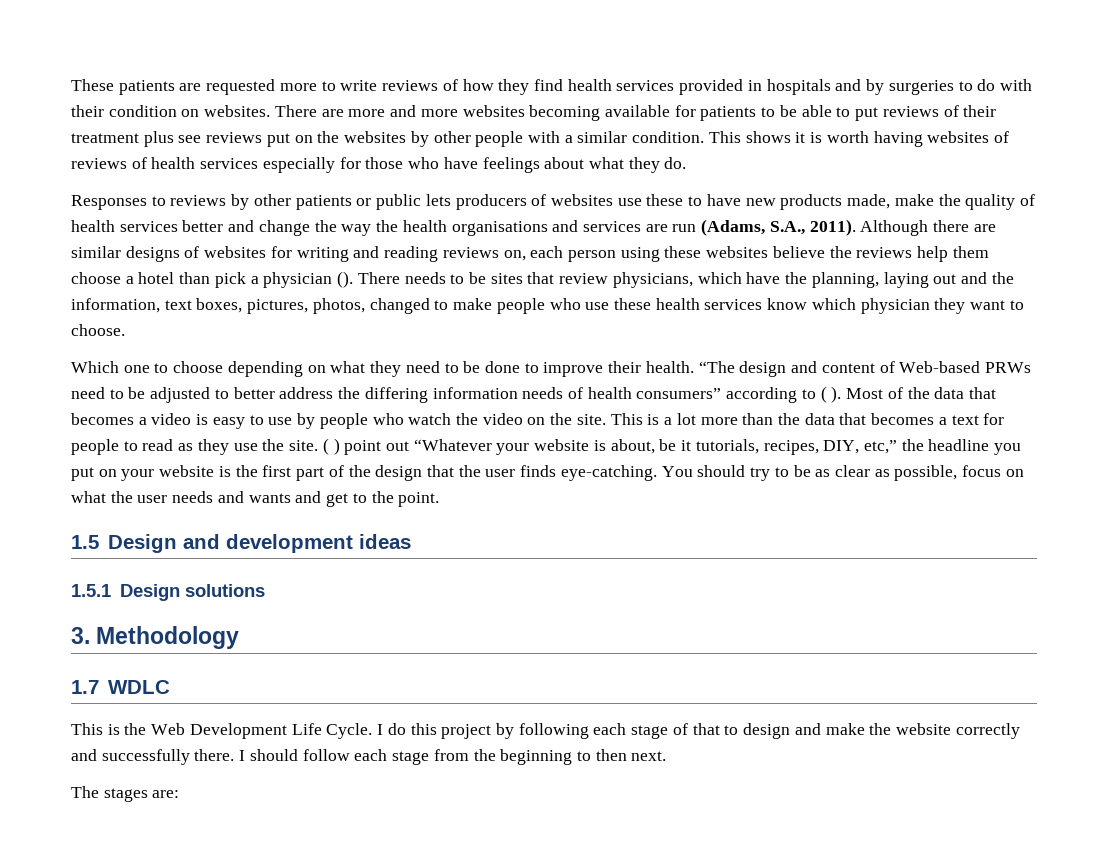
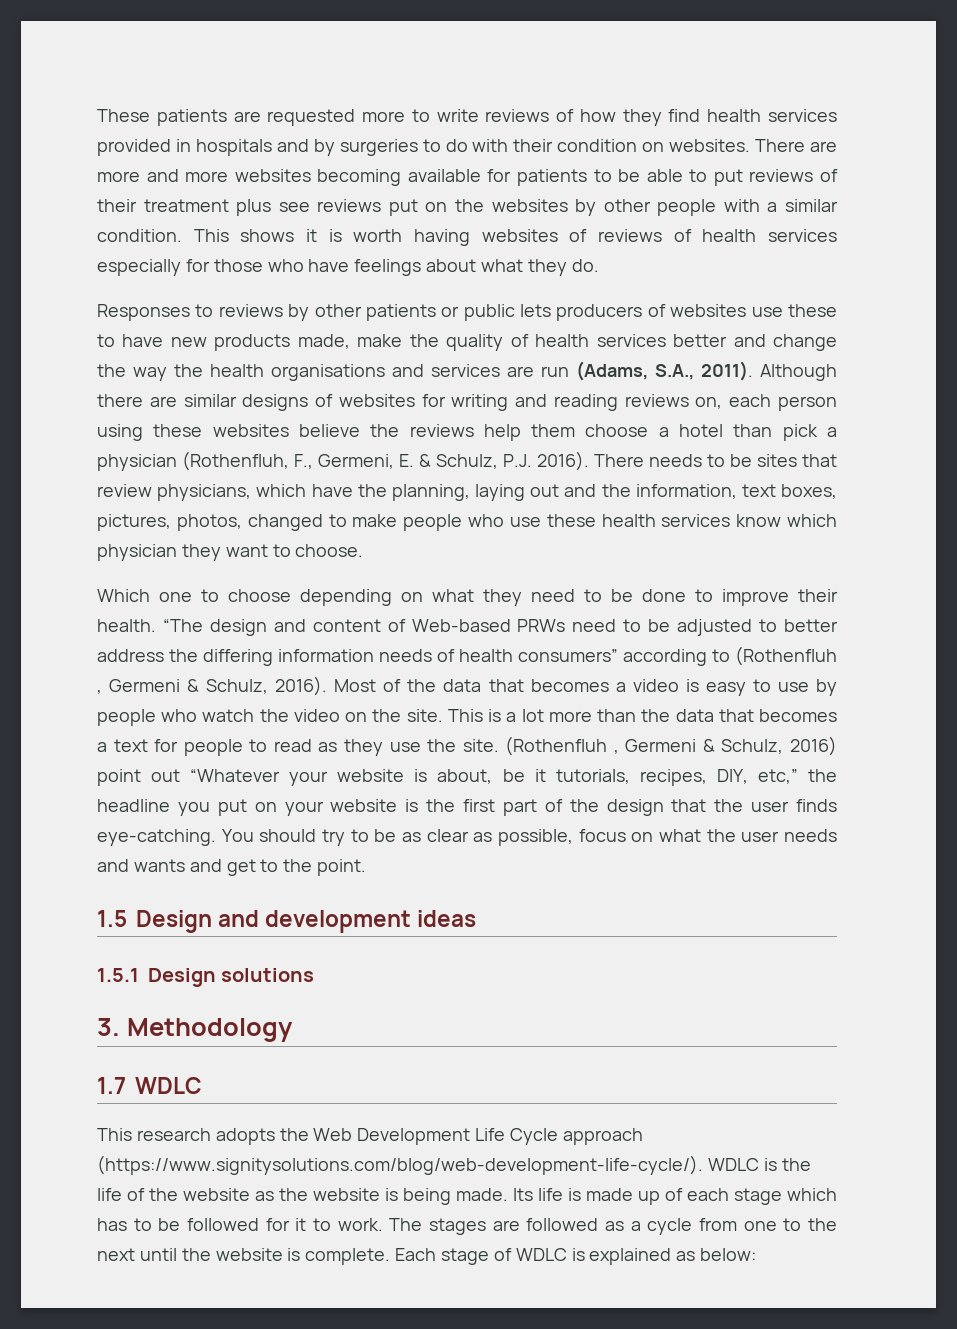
- Although there are similar designs of websites for writing and reading reviews on, each person using these websites believe the reviews help them choose a hotel than pick a physician ().
+ Although there are similar designs of websites for writing and reading reviews on, each person using these websites believe the reviews help them choose a hotel than pick a physician (Rothenfluh, F., Germeni, E. & Schulz, P.J. 2016).
- “The design and content of Web-based PRWs need to be adjusted to better address the differing information needs of health consumers” according to ( ).
+ “The design and content of Web-based PRWs need to be adjusted to better address the differing information needs of health consumers” according to (Rothenfluh , Germeni & Schulz, 2016).
- ( ) point out “Whatever your website is about, be it tutorials, recipes, DIY, etc,” the headline you put on your website is the first part of the design that the user finds eye-catching.
+ (Rothenfluh , Germeni & Schulz, 2016) point out “Whatever your website is about, be it tutorials, recipes, DIY, etc,” the headline you put on your website is the first part of the design that the user finds eye-catching.
- This is the Web Development Life Cycle. I do this project by following each stage of that to design and make the website correctly and successfully there. I should follow each stage from the beginning to then next.
- The stages are:
+ This research adopts the Web Development Life Cycle approach (https://www.signitysolutions.com/blog/web-development-life-cycle/). WDLC is the life of the website as the website is being made. Its life is made up of each stage which has to be followed for it to work. The stages are followed as a cycle from one to the next until the website is complete. Each stage of WDLC is explained as below:

